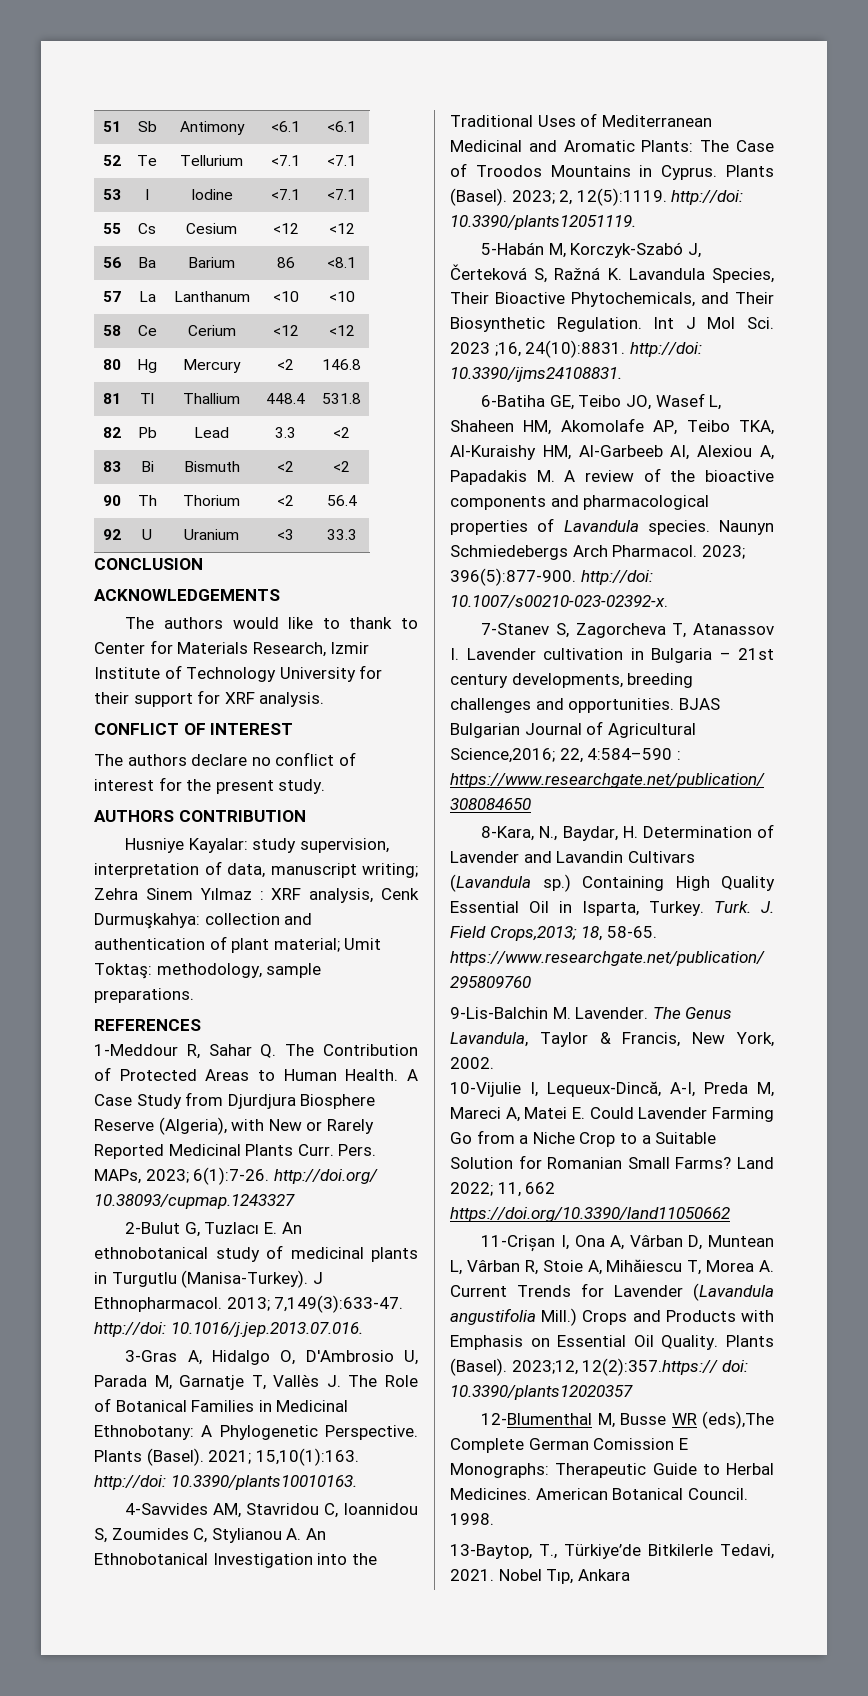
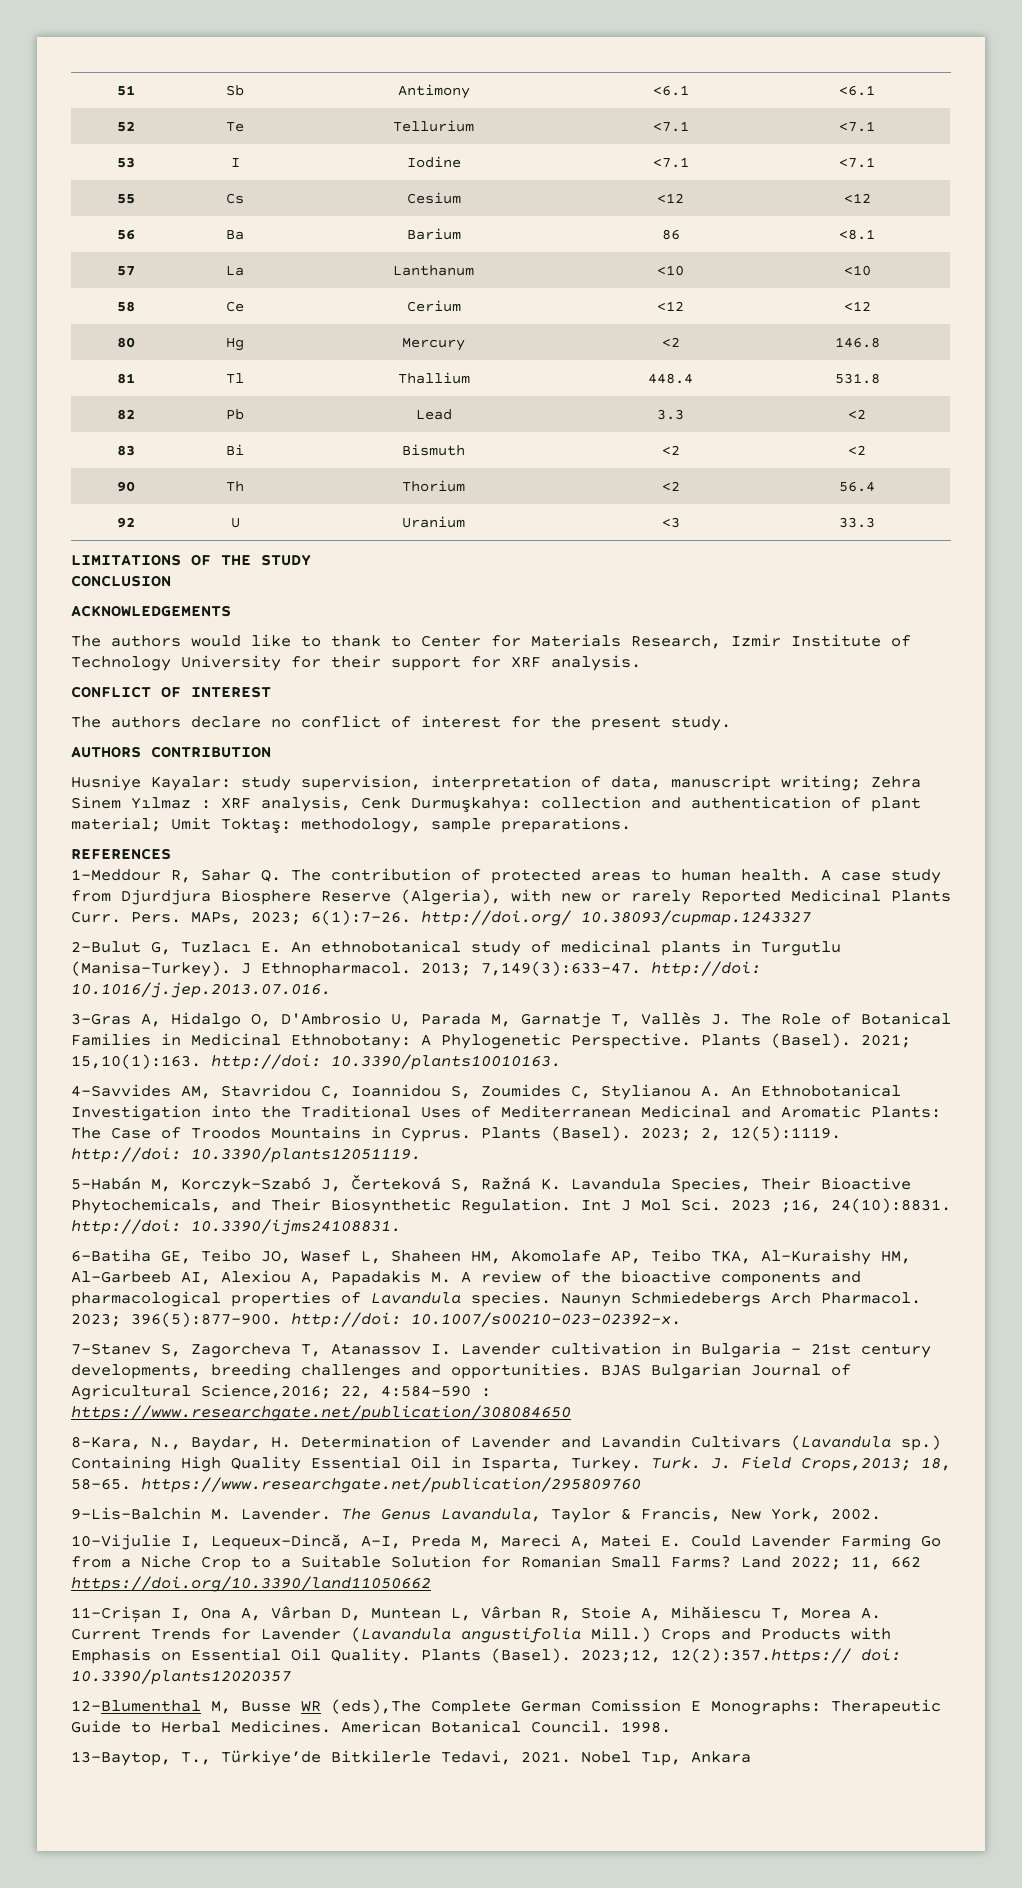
+ LIMITATIONS OF THE STUDY
- 1-Meddour R, Sahar Q. The Contribution of Protected Areas to Human Health. A Case Study from Djurdjura Biosphere Reserve (Algeria), with New or Rarely Reported Medicinal Plants Curr.
+ 1-Meddour R, Sahar Q. The contribution of protected areas to human health. A case study from Djurdjura Biosphere Reserve (Algeria), with new or rarely Reported Medicinal Plants Curr.

